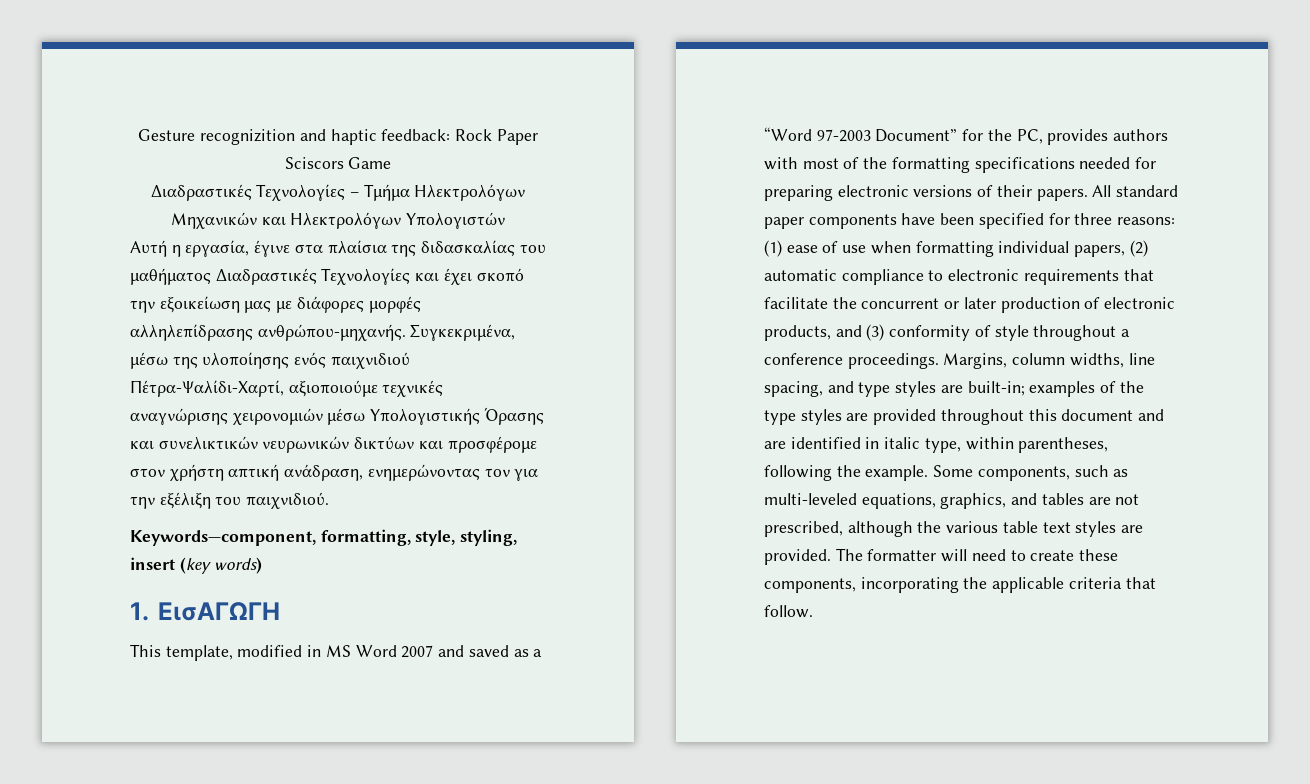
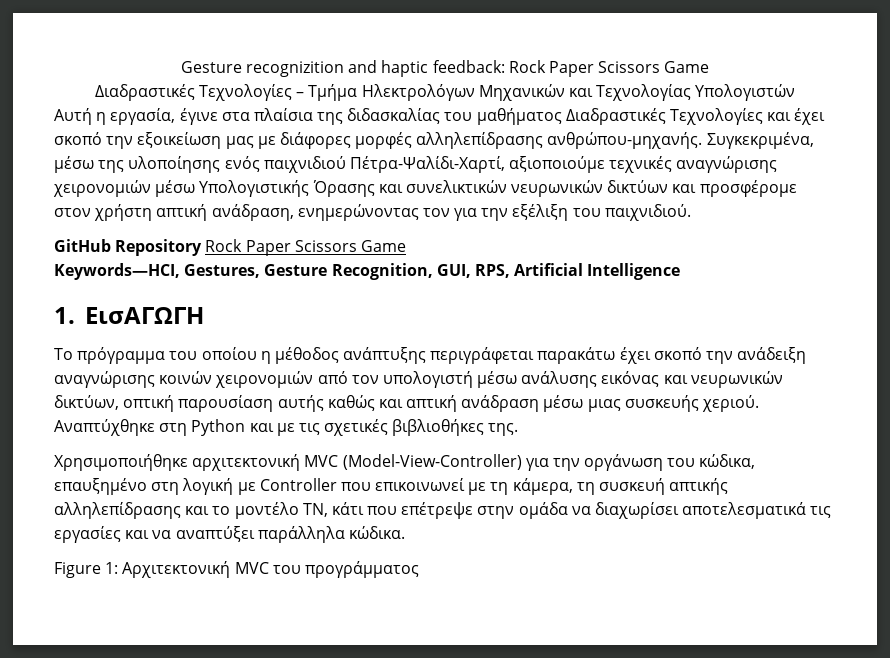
- Gesture recognizition and haptic feedback: Rock Paper Sciscors Game
+ Gesture recognizition and haptic feedback: Rock Paper Scissors Game
- Διαδραστικές Τεχνολογίες – Τμήμα Ηλεκτρολόγων Μηχανικών και Ηλεκτρολόγων Υπολογιστών
+ Διαδραστικές Τεχνολογίες – Τμήμα Ηλεκτρολόγων Μηχανικών και Τεχνολογίας Υπολογιστών
- Keywords—component, formatting, style, styling, insert (key words)
+ GitHub Repository Rock Paper Scissors Game
+ Keywords—HCI, Gestures, Gesture Recognition, GUI, RPS, Artificial Intelligence
  1. ΕισΑΓΩΓΗ
- This template, modified in MS Word 2007 and saved as a “Word 97-2003 Document” for the PC, provides authors with most of the formatting specifications needed for preparing electronic versions of their papers. All standard paper components have been specified for three reasons: (1) ease of use when formatting individual papers, (2) automatic compliance to electronic requirements that facilitate the concurrent or later production of electronic products, and (3) conformity of style throughout a conference proceedings. Margins, column widths, line spacing, and type styles are built-in; examples of the type styles are provided throughout this document and are identified in italic type, within parentheses, following the example. Some components, such as multi-leveled equations, graphics, and tables are not prescribed, although the various table text styles are provided. The formatter will need to create these components, incorporating the applicable criteria that follow.
+ Το πρόγραμμα του οποίου η μέθοδος ανάπτυξης περιγράφεται παρακάτω έχει σκοπό την ανάδειξη αναγνώρισης κοινών χειρονομιών από τον υπολογιστή μέσω ανάλυσης εικόνας και νευρωνικών δικτύων, οπτική παρουσίαση αυτής καθώς και απτική ανάδραση μέσω μιας συσκευής χεριού. Αναπτύχθηκε στη Python και με τις σχετικές βιβλιοθήκες της.
+ Χρησιμοποιήθηκε αρχιτεκτονική MVC (Model-View-Controller) για την οργάνωση του κώδικα, επαυξημένο στη λογική με Controller που επικοινωνεί με τη κάμερα, τη συσκευή απτικής αλληλεπίδρασης και το μοντέλο ΤΝ, κάτι που επέτρεψε στην ομάδα να διαχωρίσει αποτελεσματικά τις εργασίες και να αναπτύξει παράλληλα κώδικα.
+ Figure 1: Αρχιτεκτονική MVC του προγράμματος

